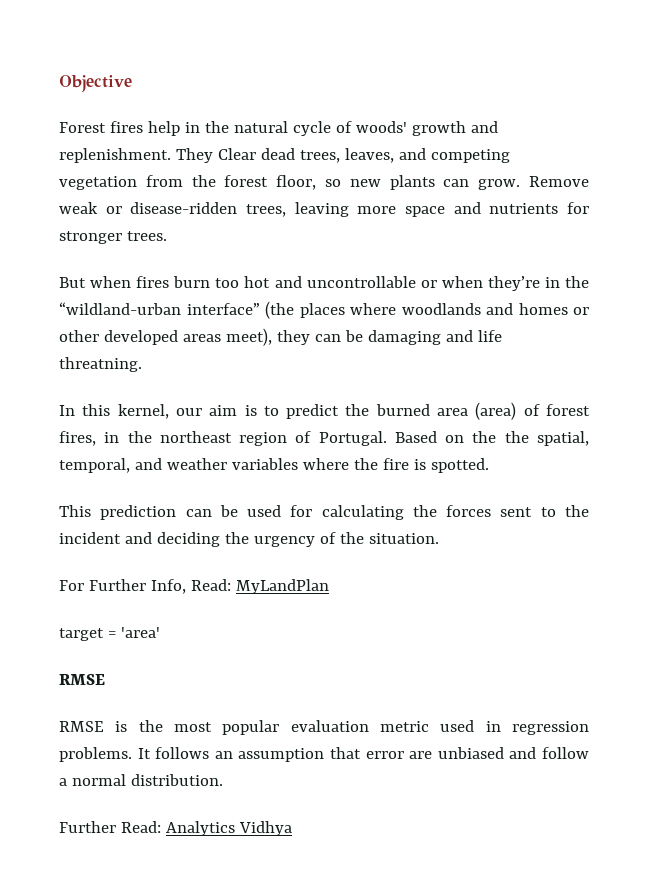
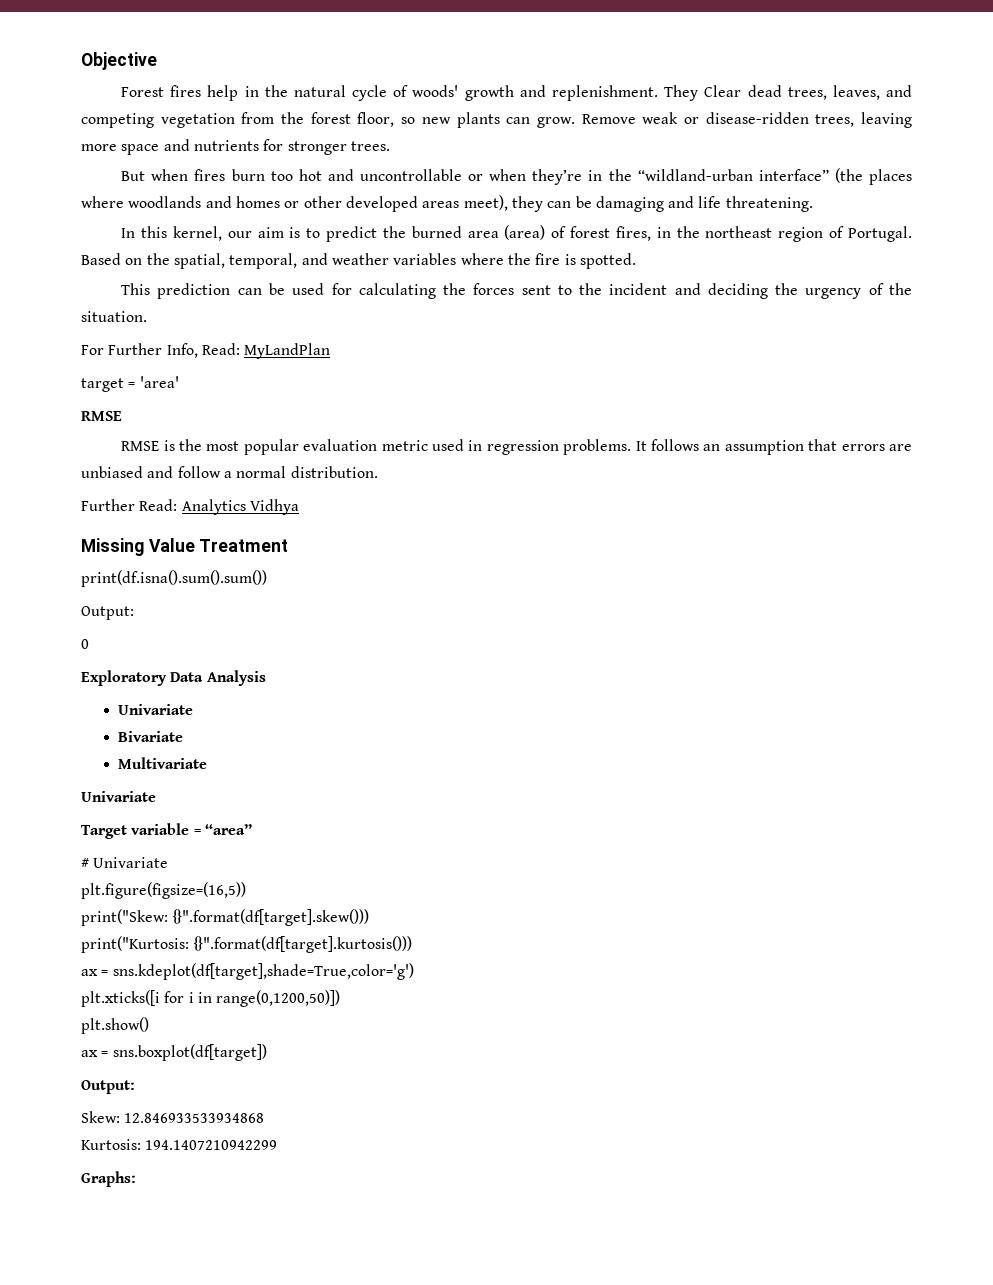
- But when fires burn too hot and uncontrollable or when they’re in the “wildland-urban interface” (the places where woodlands and homes or other developed areas meet), they can be damaging and life threatning.
+ But when fires burn too hot and uncontrollable or when they’re in the “wildland-urban interface” (the places where woodlands and homes or other developed areas meet), they can be damaging and life threatening.
- Based on the the spatial, temporal, and weather variables where the fire is spotted.
+ Based on the spatial, temporal, and weather variables where the fire is spotted.
- It follows an assumption that error are unbiased and follow a normal distribution.
+ It follows an assumption that errors are unbiased and follow a normal distribution.
+ Missing Value Treatment
+ print(df.isna().sum().sum())
+ Output:
+ 0
+ Exploratory Data Analysis
+ Univariate
+ Bivariate
+ Multivariate
+ Univariate
+ Target variable = “area”
+ # Univariate
+ plt.figure(figsize=(16,5))
+ print("Skew: {}".format(df[target].skew()))
+ print("Kurtosis: {}".format(df[target].kurtosis()))
+ ax = sns.kdeplot(df[target],shade=True,color='g')
+ plt.xticks([i for i in range(0,1200,50)])
+ plt.show()
+ ax = sns.boxplot(df[target])
+ Output:
+ Skew: 12.846933533934868
+ Kurtosis: 194.1407210942299
+ Graphs:

